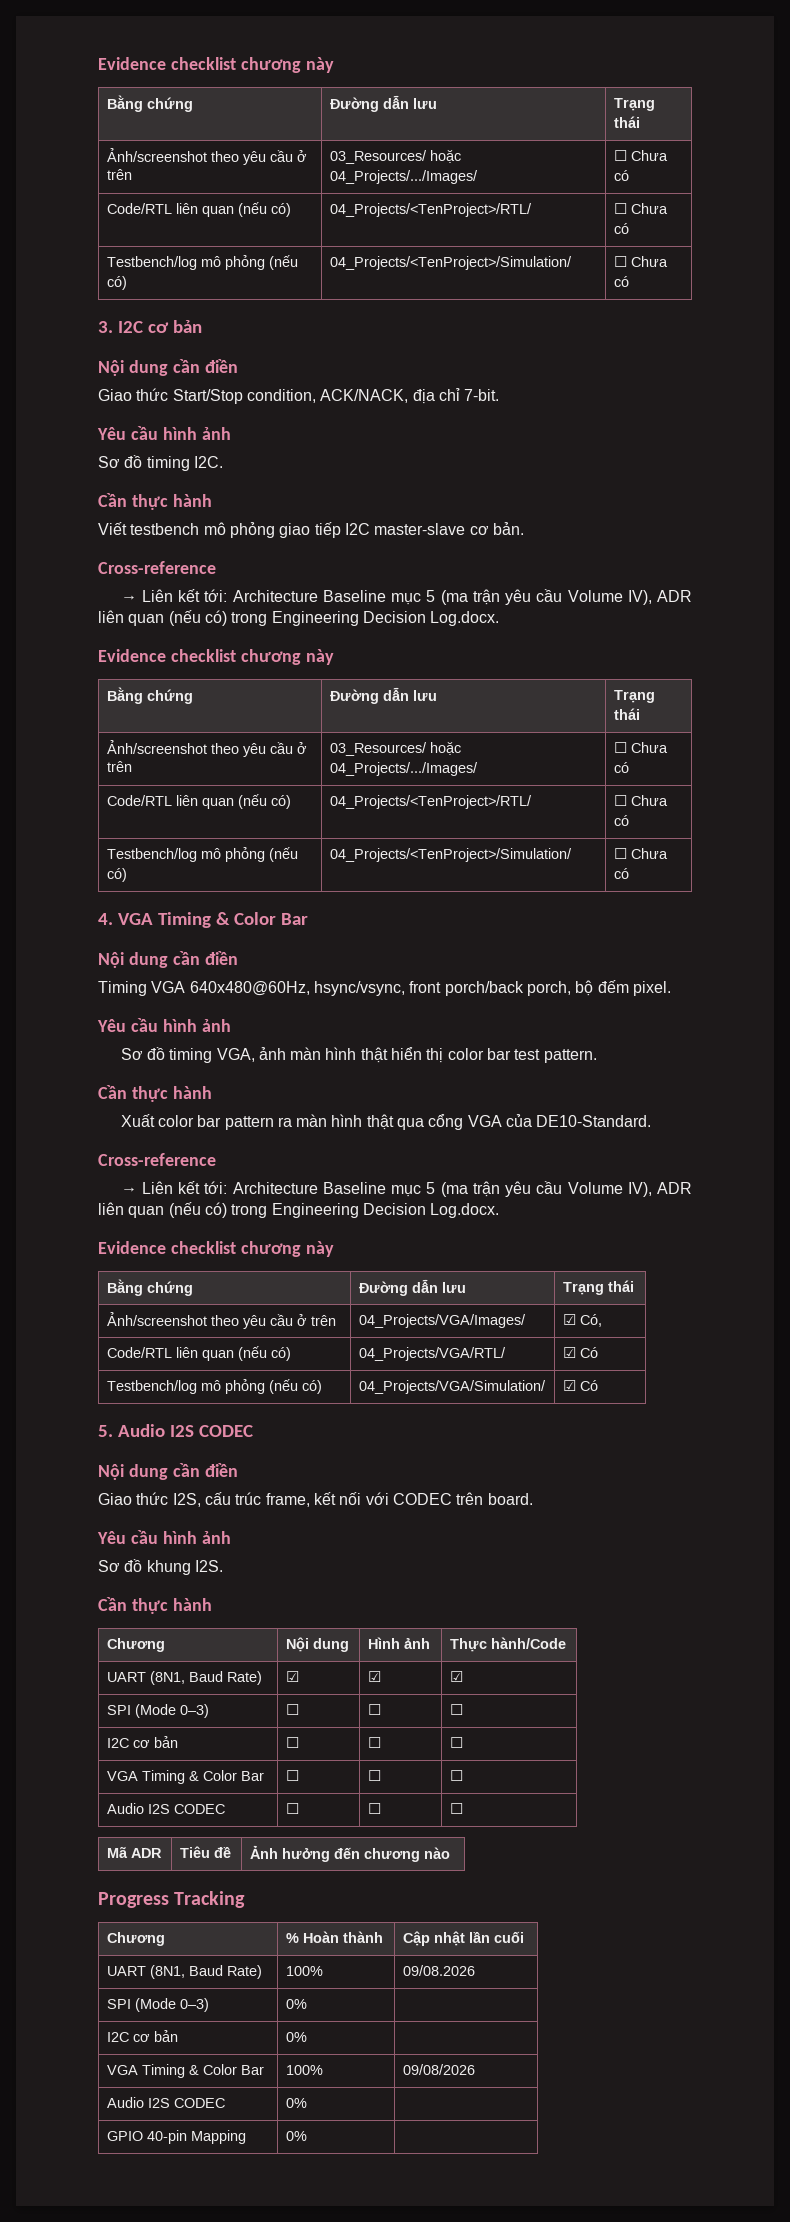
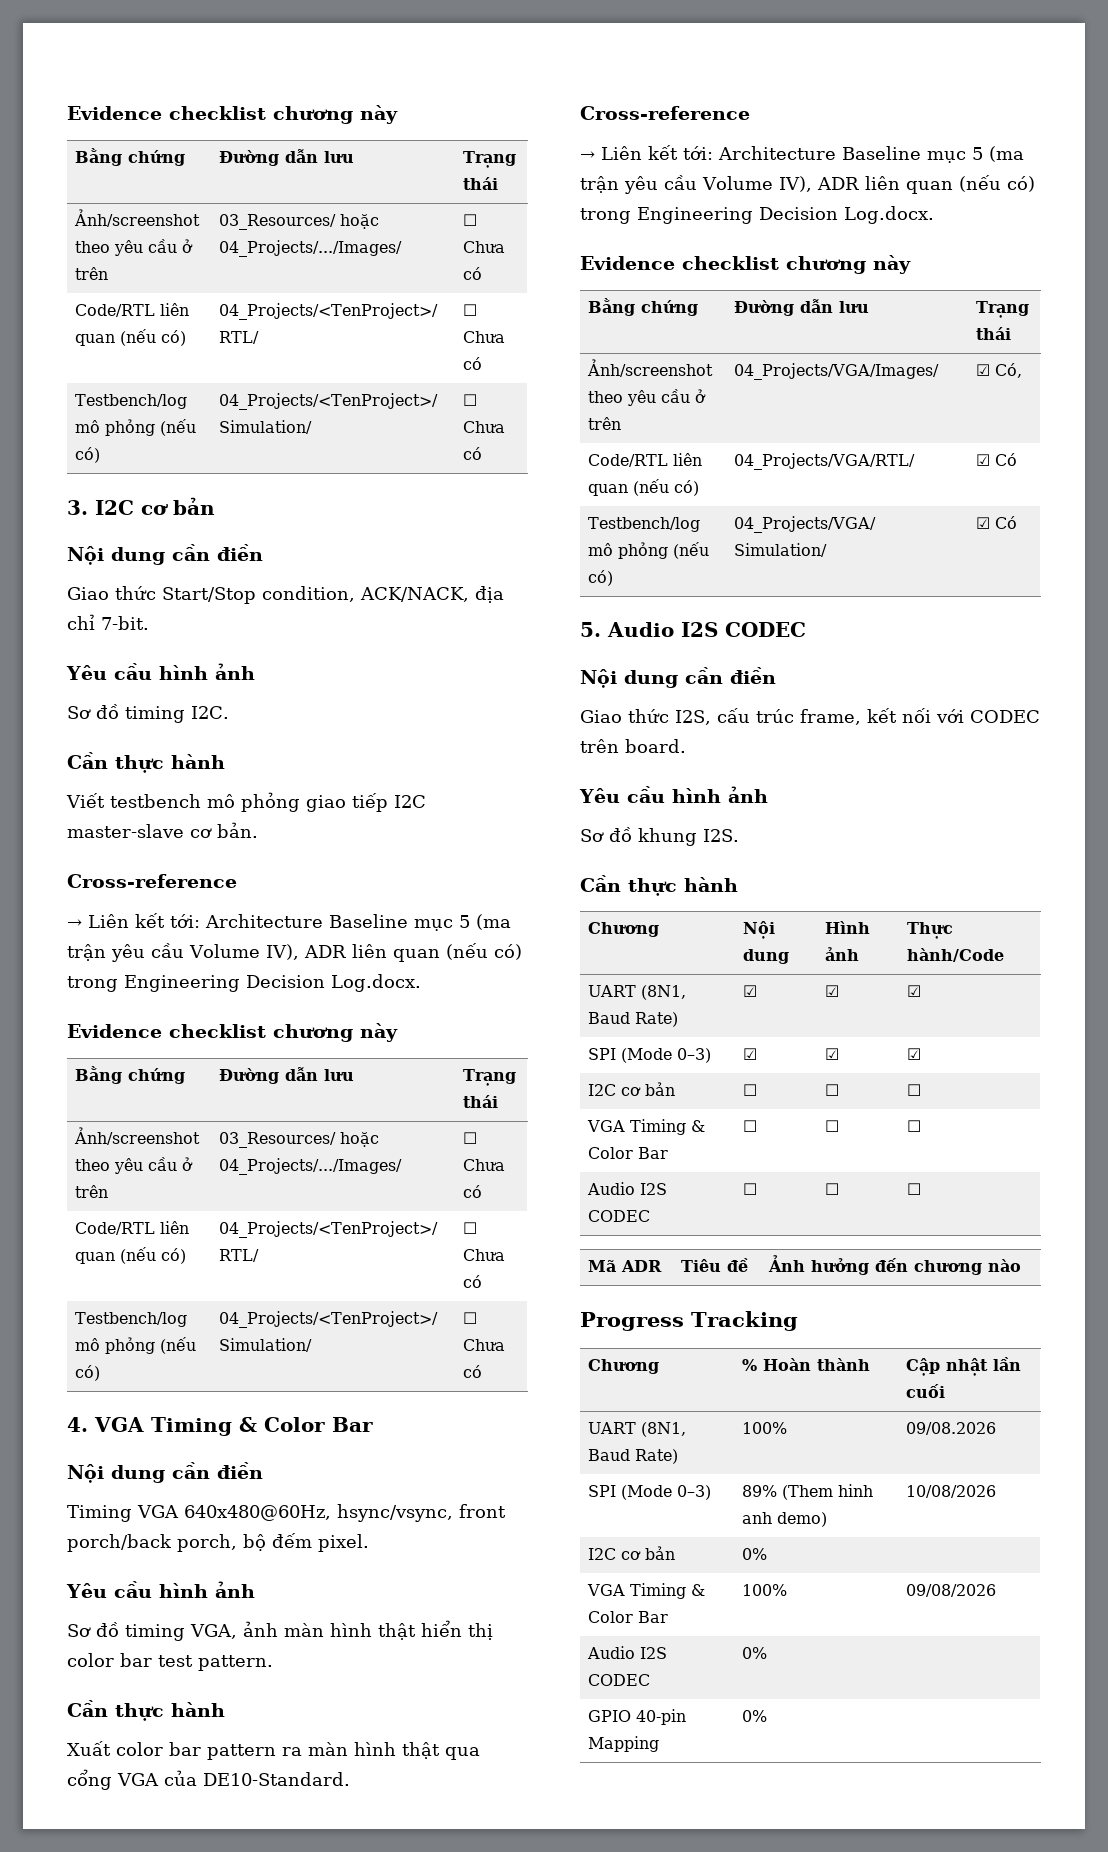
- SPI (Mode 0–3) | ☐ | ☐ | ☐
+ SPI (Mode 0–3) | ☑ | ☑ | ☑
- SPI (Mode 0–3) | 0% |
+ SPI (Mode 0–3) | 89% (Them hinh anh demo) | 10/08/2026

